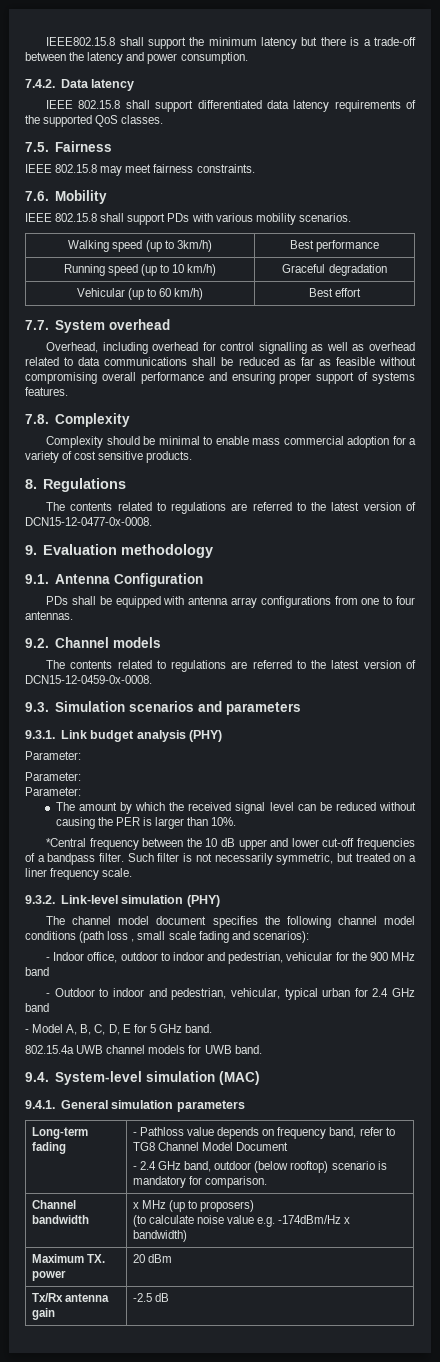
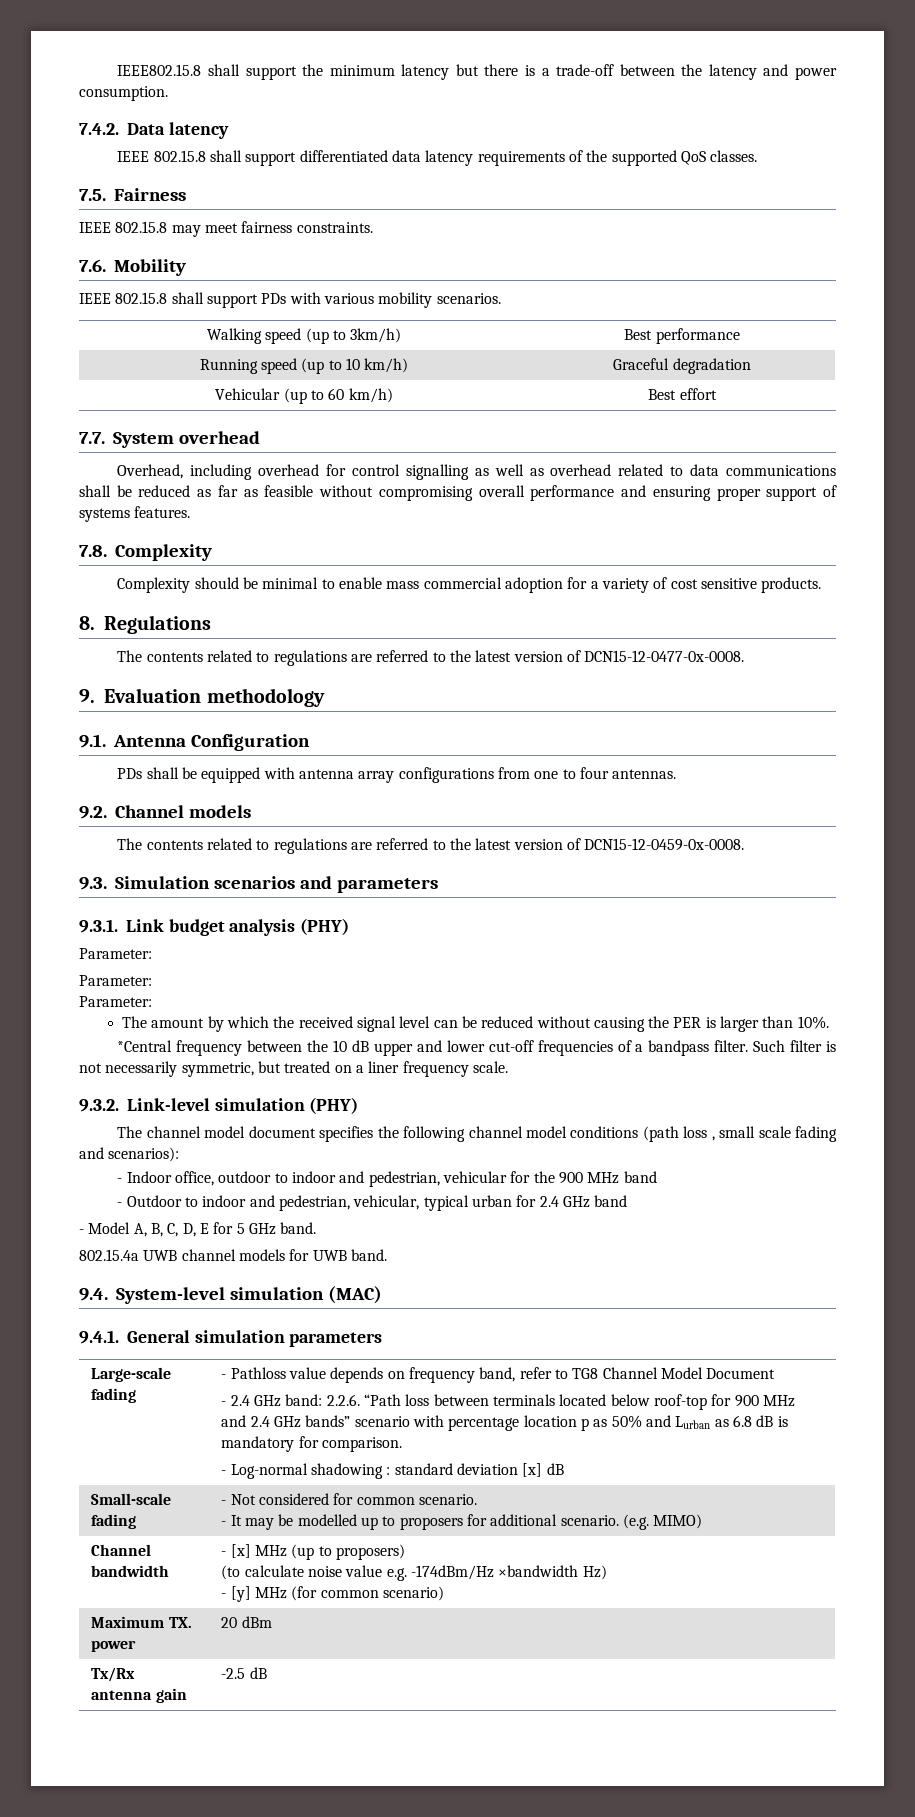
- Long-term fading
+ Large-scale fading
- - 2.4 GHz band, outdoor (below rooftop) scenario is mandatory for comparison.
+ - 2.4 GHz band: 2.2.6. “Path loss between terminals located below roof-top for 900 MHz and 2.4 GHz bands” scenario with percentage location p as 50% and Lurban as 6.8 dB is mandatory for comparison.
+ - Log-normal shadowing : standard deviation [x] dB
+ Small-scale fading | - Not considered for common scenario.
+ - It may be modelled up to proposers for additional scenario. (e.g. MIMO)
- Channel bandwidth | x MHz (up to proposers)
- (to calculate noise value e.g. -174dBm/Hz x bandwidth)
+ Channel bandwidth | - [x] MHz (up to proposers)
+ (to calculate noise value e.g. -174dBm/Hz ×bandwidth Hz)
+ - [y] MHz (for common scenario)

